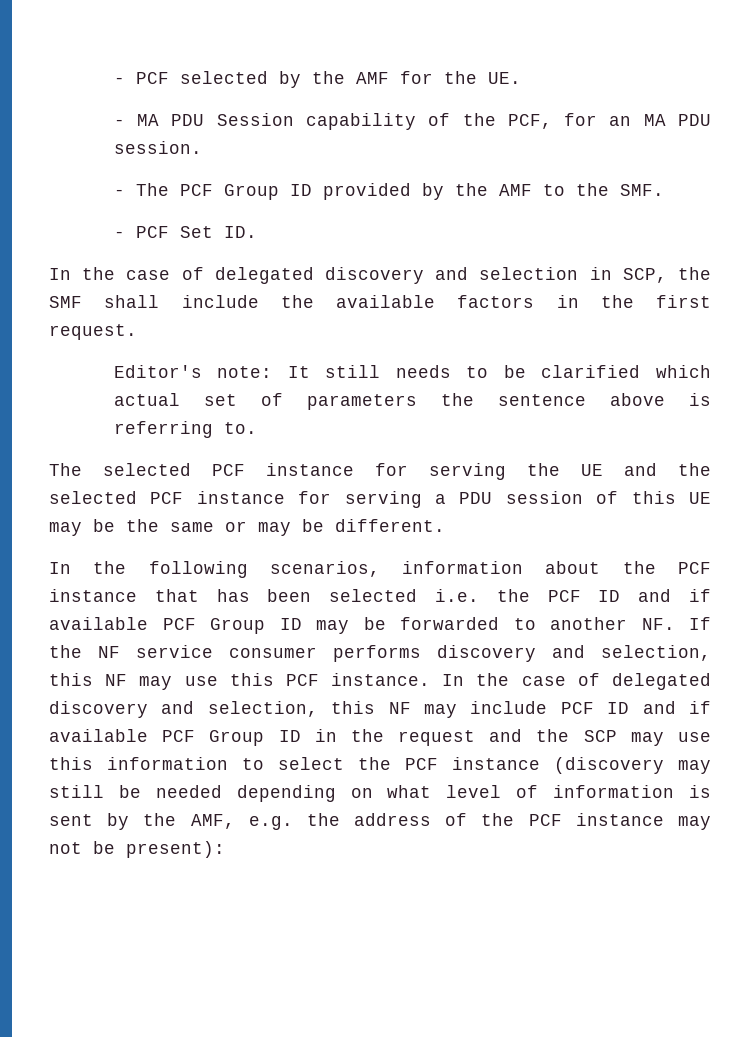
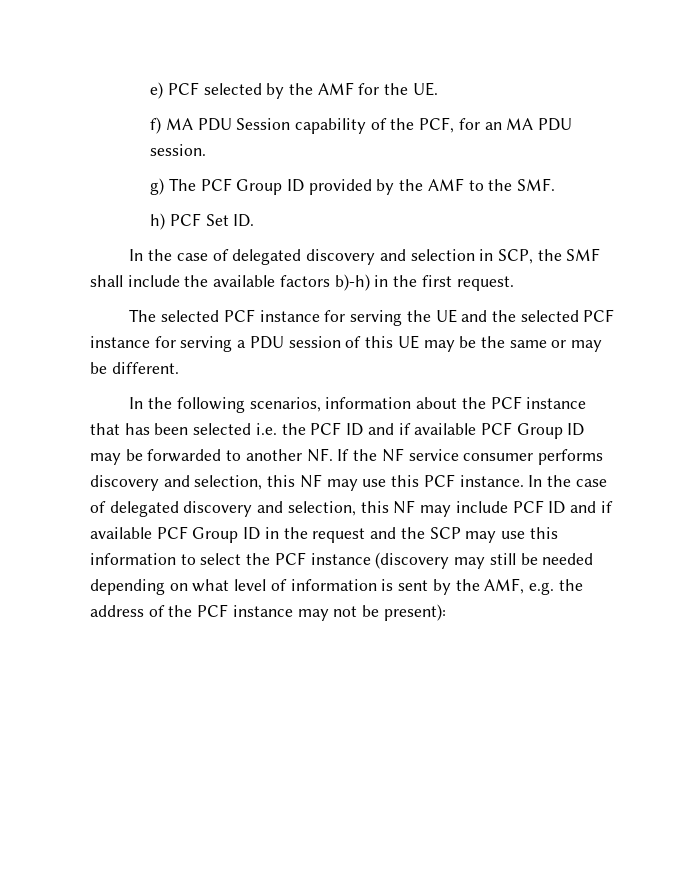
- - PCF selected by the AMF for the UE.
+ e) PCF selected by the AMF for the UE.
- - MA PDU Session capability of the PCF, for an MA PDU session.
+ f) MA PDU Session capability of the PCF, for an MA PDU session.
- - The PCF Group ID provided by the AMF to the SMF.
+ g) The PCF Group ID provided by the AMF to the SMF.
- - PCF Set ID.
+ h) PCF Set ID.
- In the case of delegated discovery and selection in SCP, the SMF shall include the available factors in the first request.
+ In the case of delegated discovery and selection in SCP, the SMF shall include the available factors b)-h) in the first request.
- Editor's note: It still needs to be clarified which actual set of parameters the sentence above is referring to.

